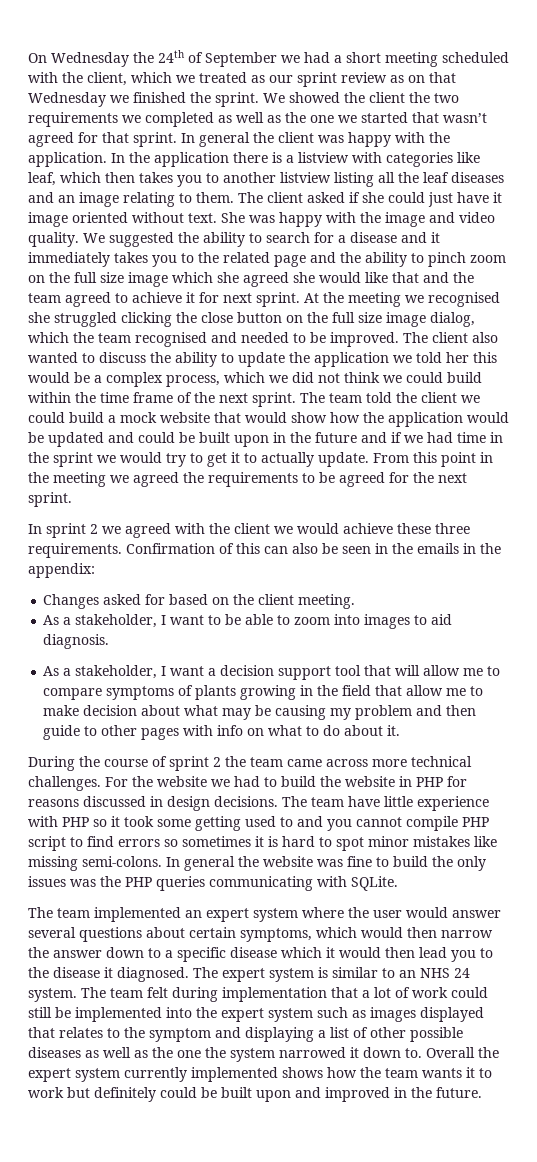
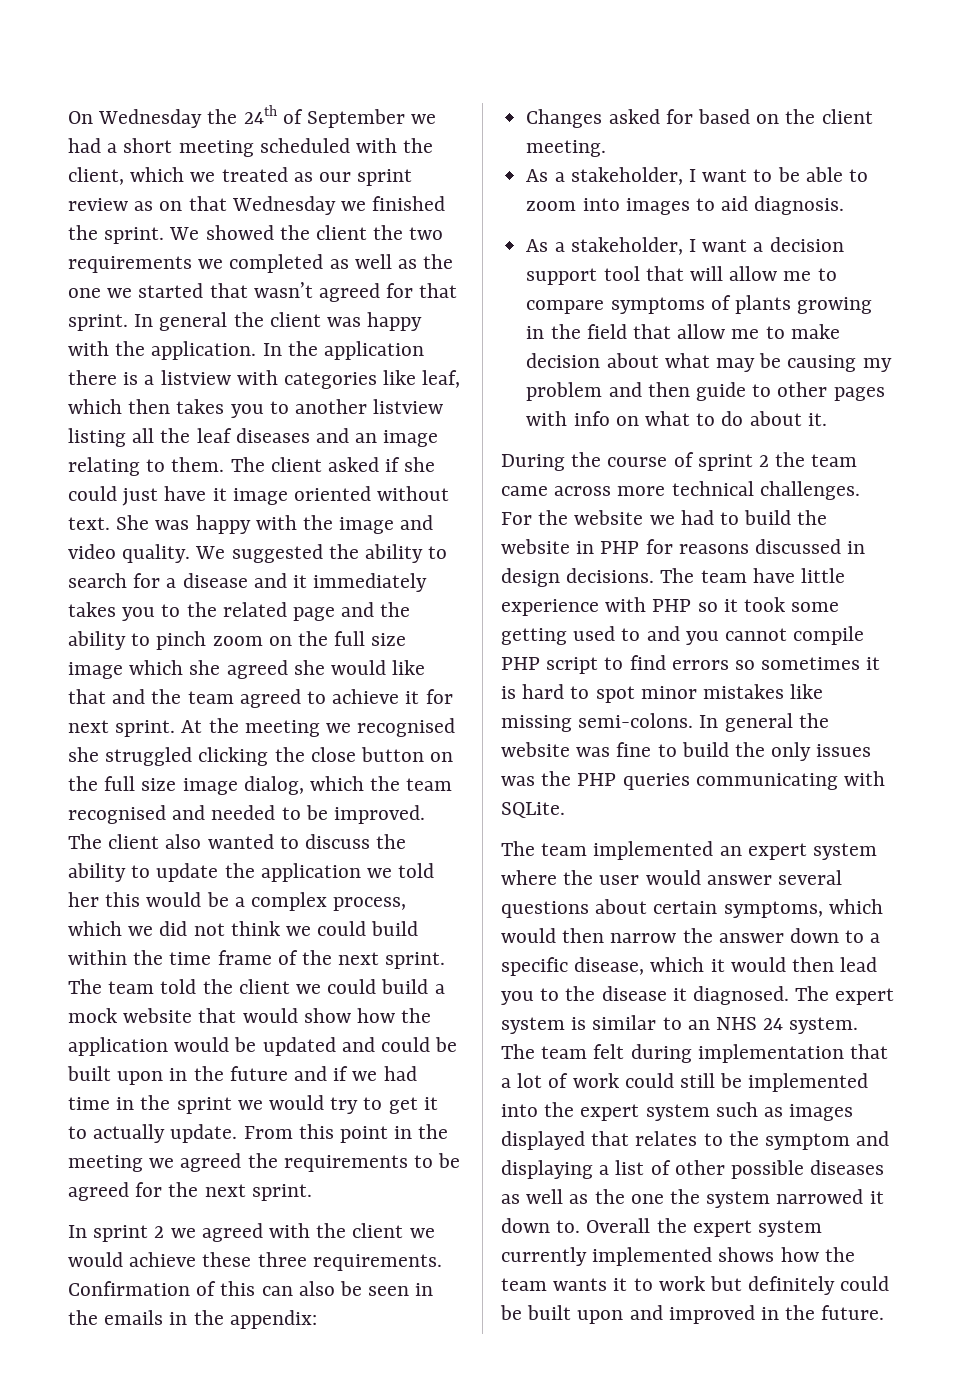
- The team implemented an expert system where the user would answer several questions about certain symptoms, which would then narrow the answer down to a specific disease which it would then lead you to the disease it diagnosed.
+ The team implemented an expert system where the user would answer several questions about certain symptoms, which would then narrow the answer down to a specific disease, which it would then lead you to the disease it diagnosed.

